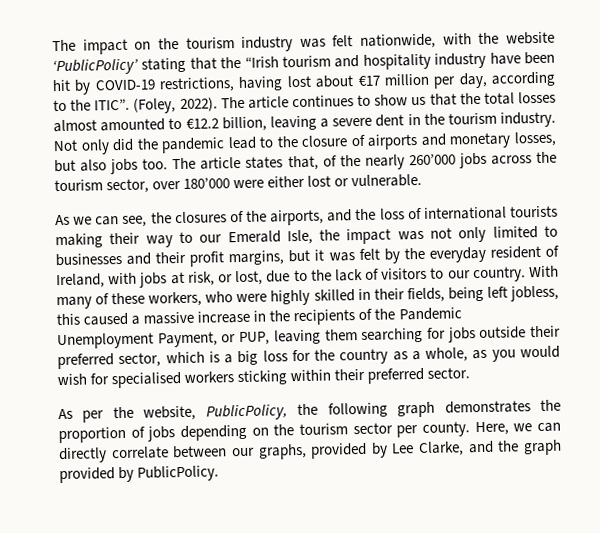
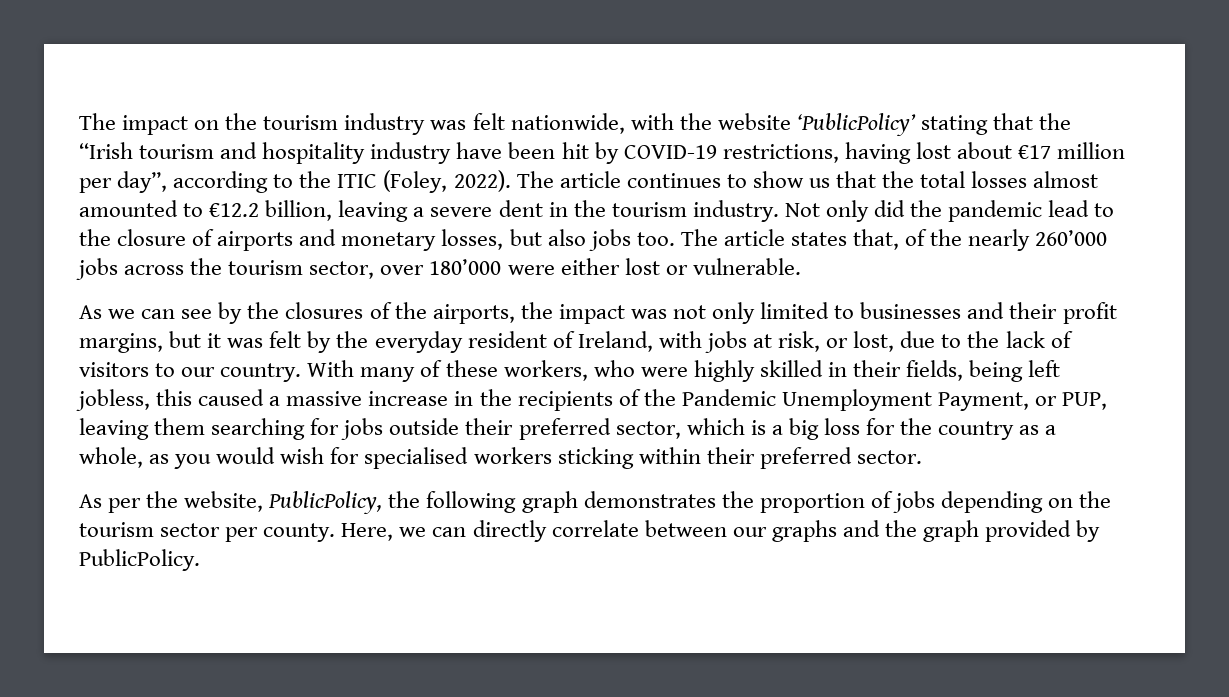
- The impact on the tourism industry was felt nationwide, with the website ‘PublicPolicy’ stating that the “Irish tourism and hospitality industry have been hit by COVID-19 restrictions, having lost about €17 million per day, according to the ITIC”. (Foley, 2022).
+ The impact on the tourism industry was felt nationwide, with the website ‘PublicPolicy’ stating that the “Irish tourism and hospitality industry have been hit by COVID-19 restrictions, having lost about €17 million per day”, according to the ITIC (Foley, 2022).
- As we can see, the closures of the airports, and the loss of international tourists making their way to our Emerald Isle, the impact was not only limited to businesses and their profit margins, but it was felt by the everyday resident of Ireland, with jobs at risk, or lost, due to the lack of visitors to our country.
+ As we can see by the closures of the airports, the impact was not only limited to businesses and their profit margins, but it was felt by the everyday resident of Ireland, with jobs at risk, or lost, due to the lack of visitors to our country.
- Here, we can directly correlate between our graphs, provided by Lee Clarke, and the graph provided by PublicPolicy.
+ Here, we can directly correlate between our graphs and the graph provided by PublicPolicy.

